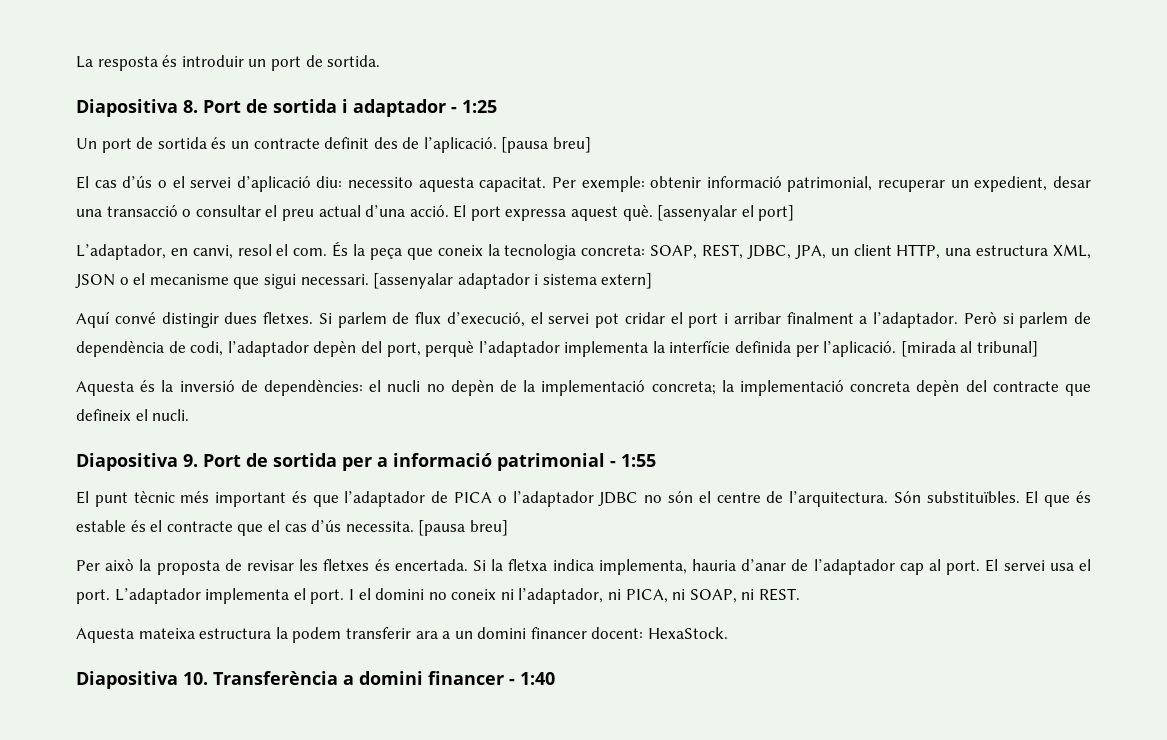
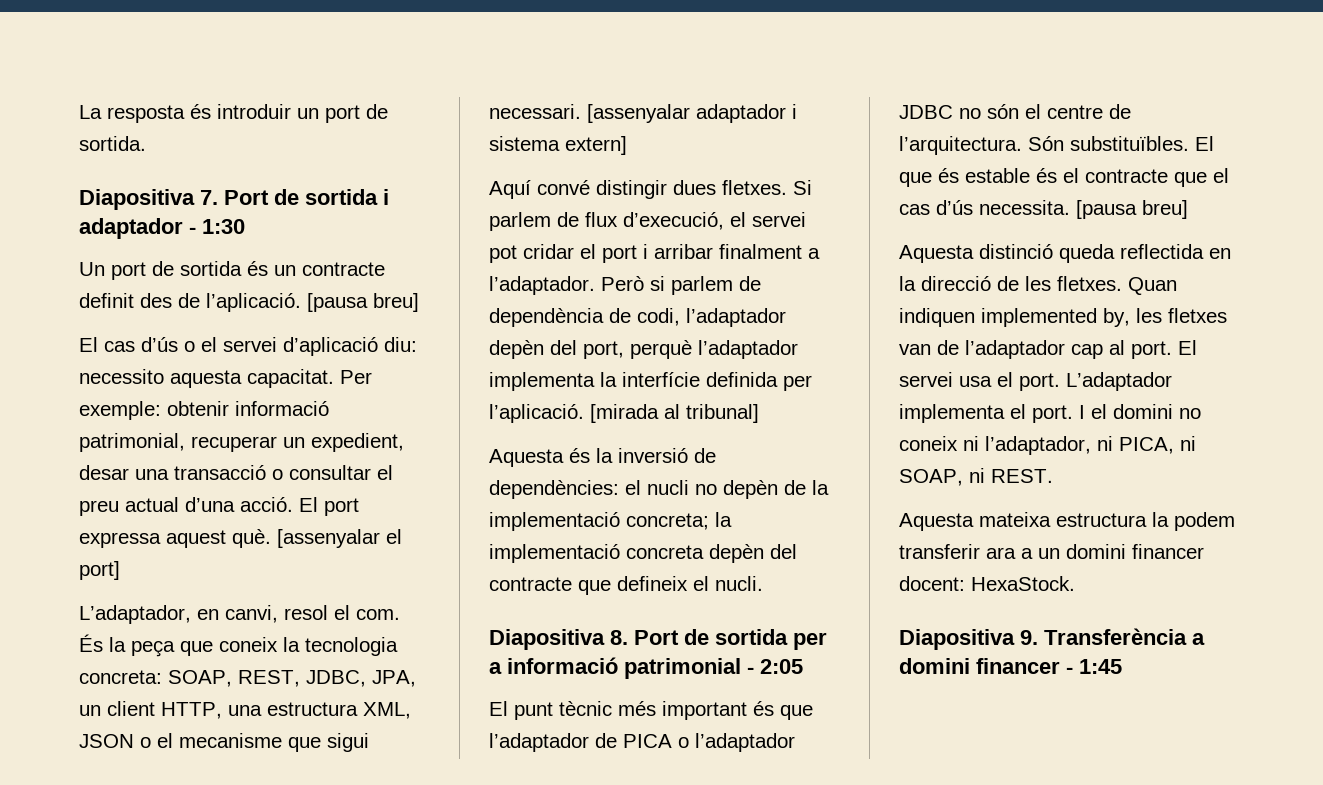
- Diapositiva 8. Port de sortida i adaptador - 1:25
+ Diapositiva 7. Port de sortida i adaptador - 1:30
- Diapositiva 9. Port de sortida per a informació patrimonial - 1:55
+ Diapositiva 8. Port de sortida per a informació patrimonial - 2:05
- Per això la proposta de revisar les fletxes és encertada. Si la fletxa indica implementa, hauria d’anar de l’adaptador cap al port.
+ Aquesta distinció queda reflectida en la direcció de les fletxes. Quan indiquen implemented by, les fletxes van de l’adaptador cap al port.
- Diapositiva 10. Transferència a domini financer - 1:40
+ Diapositiva 9. Transferència a domini financer - 1:45

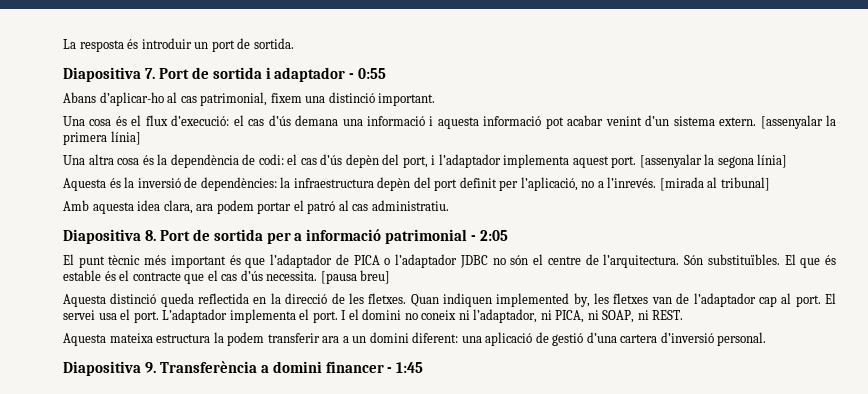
- Diapositiva 7. Port de sortida i adaptador - 1:30
- Un port de sortida és un contracte definit des de l’aplicació. [pausa breu]
- El cas d’ús o el servei d’aplicació diu: necessito aquesta capacitat. Per exemple: obtenir informació patrimonial, recuperar un expedient, desar una transacció o consultar el preu actual d’una acció. El port expressa aquest què. [assenyalar el port]
- L’adaptador, en canvi, resol el com. És la peça que coneix la tecnologia concreta: SOAP, REST, JDBC, JPA, un client HTTP, una estructura XML, JSON o el mecanisme que sigui necessari. [assenyalar adaptador i sistema extern]
- Aquí convé distingir dues fletxes. Si parlem de flux d’execució, el servei pot cridar el port i arribar finalment a l’adaptador. Però si parlem de dependència de codi, l’adaptador depèn del port, perquè l’adaptador implementa la interfície definida per l’aplicació. [mirada al tribunal]
+ Diapositiva 7. Port de sortida i adaptador - 0:55
+ Abans d’aplicar-ho al cas patrimonial, fixem una distinció important.
+ Una cosa és el flux d’execució: el cas d’ús demana una informació i aquesta informació pot acabar venint d’un sistema extern. [assenyalar la primera línia]
+ Una altra cosa és la dependència de codi: el cas d’ús depèn del port, i l’adaptador implementa aquest port. [assenyalar la segona línia]
- Aquesta és la inversió de dependències: el nucli no depèn de la implementació concreta; la implementació concreta depèn del contracte que defineix el nucli.
+ Aquesta és la inversió de dependències: la infraestructura depèn del port definit per l’aplicació, no a l’inrevés. [mirada al tribunal]
+ Amb aquesta idea clara, ara podem portar el patró al cas administratiu.
- Aquesta mateixa estructura la podem transferir ara a un domini financer docent: HexaStock.
+ Aquesta mateixa estructura la podem transferir ara a un domini diferent: una aplicació de gestió d’una cartera d’inversió personal.

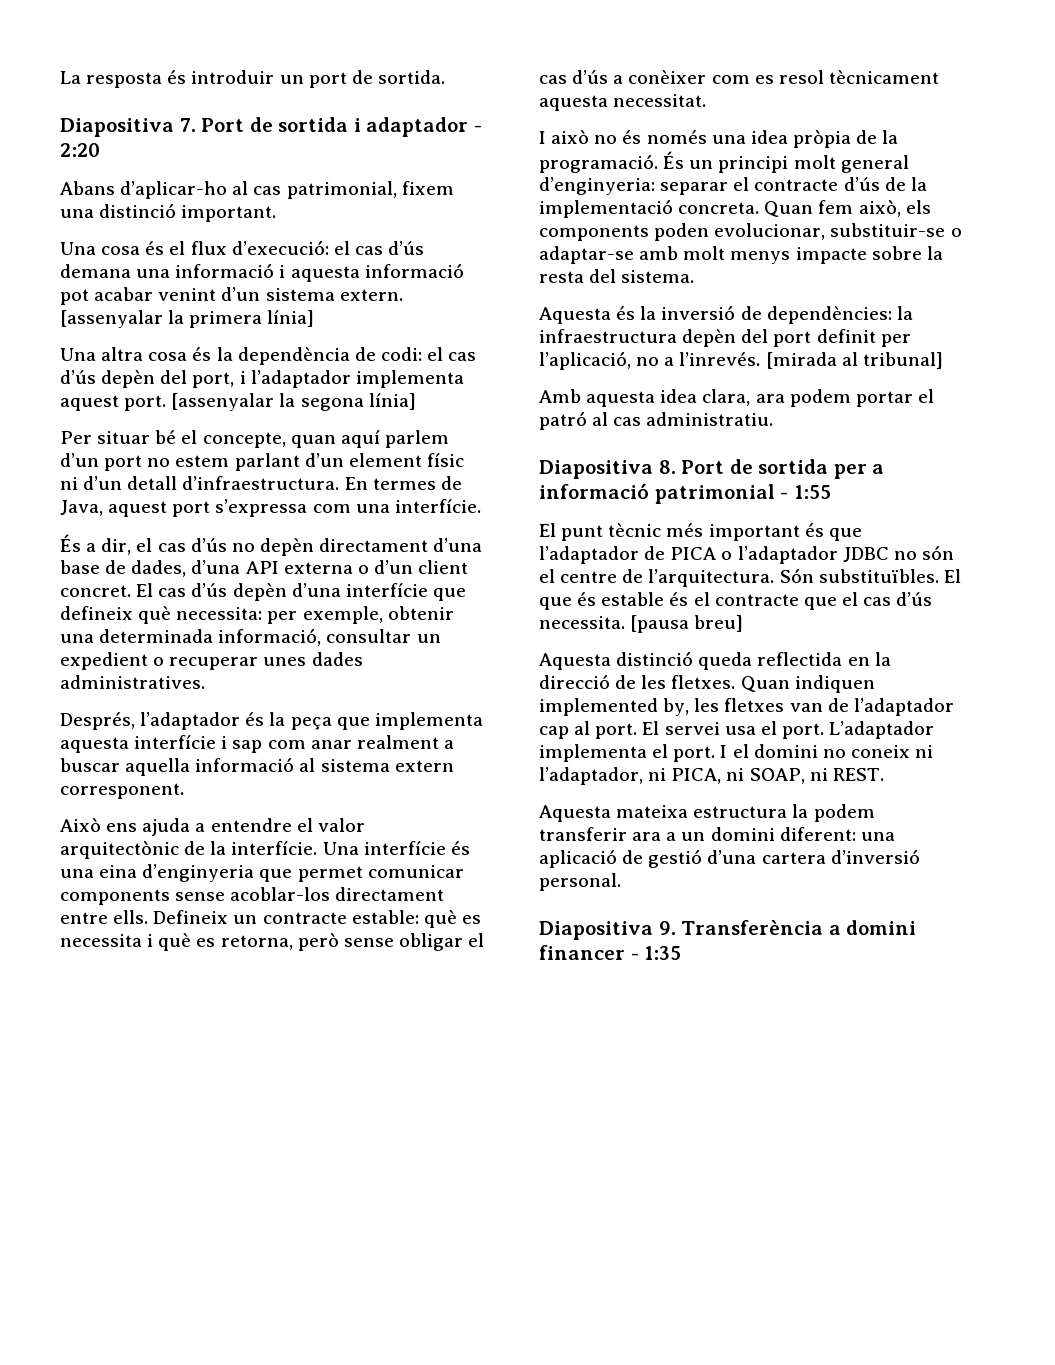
- Diapositiva 7. Port de sortida i adaptador - 0:55
+ Diapositiva 7. Port de sortida i adaptador - 2:20
+ Per situar bé el concepte, quan aquí parlem d’un port no estem parlant d’un element físic ni d’un detall d’infraestructura. En termes de Java, aquest port s’expressa com una interfície.
+ És a dir, el cas d’ús no depèn directament d’una base de dades, d’una API externa o d’un client concret. El cas d’ús depèn d’una interfície que defineix què necessita: per exemple, obtenir una determinada informació, consultar un expedient o recuperar unes dades administratives.
+ Després, l’adaptador és la peça que implementa aquesta interfície i sap com anar realment a buscar aquella informació al sistema extern corresponent.
+ Això ens ajuda a entendre el valor arquitectònic de la interfície. Una interfície és una eina d’enginyeria que permet comunicar components sense acoblar-los directament entre ells. Defineix un contracte estable: què es necessita i què es retorna, però sense obligar el cas d’ús a conèixer com es resol tècnicament aquesta necessitat.
+ I això no és només una idea pròpia de la programació. És un principi molt general d’enginyeria: separar el contracte d’ús de la implementació concreta. Quan fem això, els components poden evolucionar, substituir-se o adaptar-se amb molt menys impacte sobre la resta del sistema.
- Diapositiva 8. Port de sortida per a informació patrimonial - 2:05
+ Diapositiva 8. Port de sortida per a informació patrimonial - 1:55
- Diapositiva 9. Transferència a domini financer - 1:45
+ Diapositiva 9. Transferència a domini financer - 1:35

